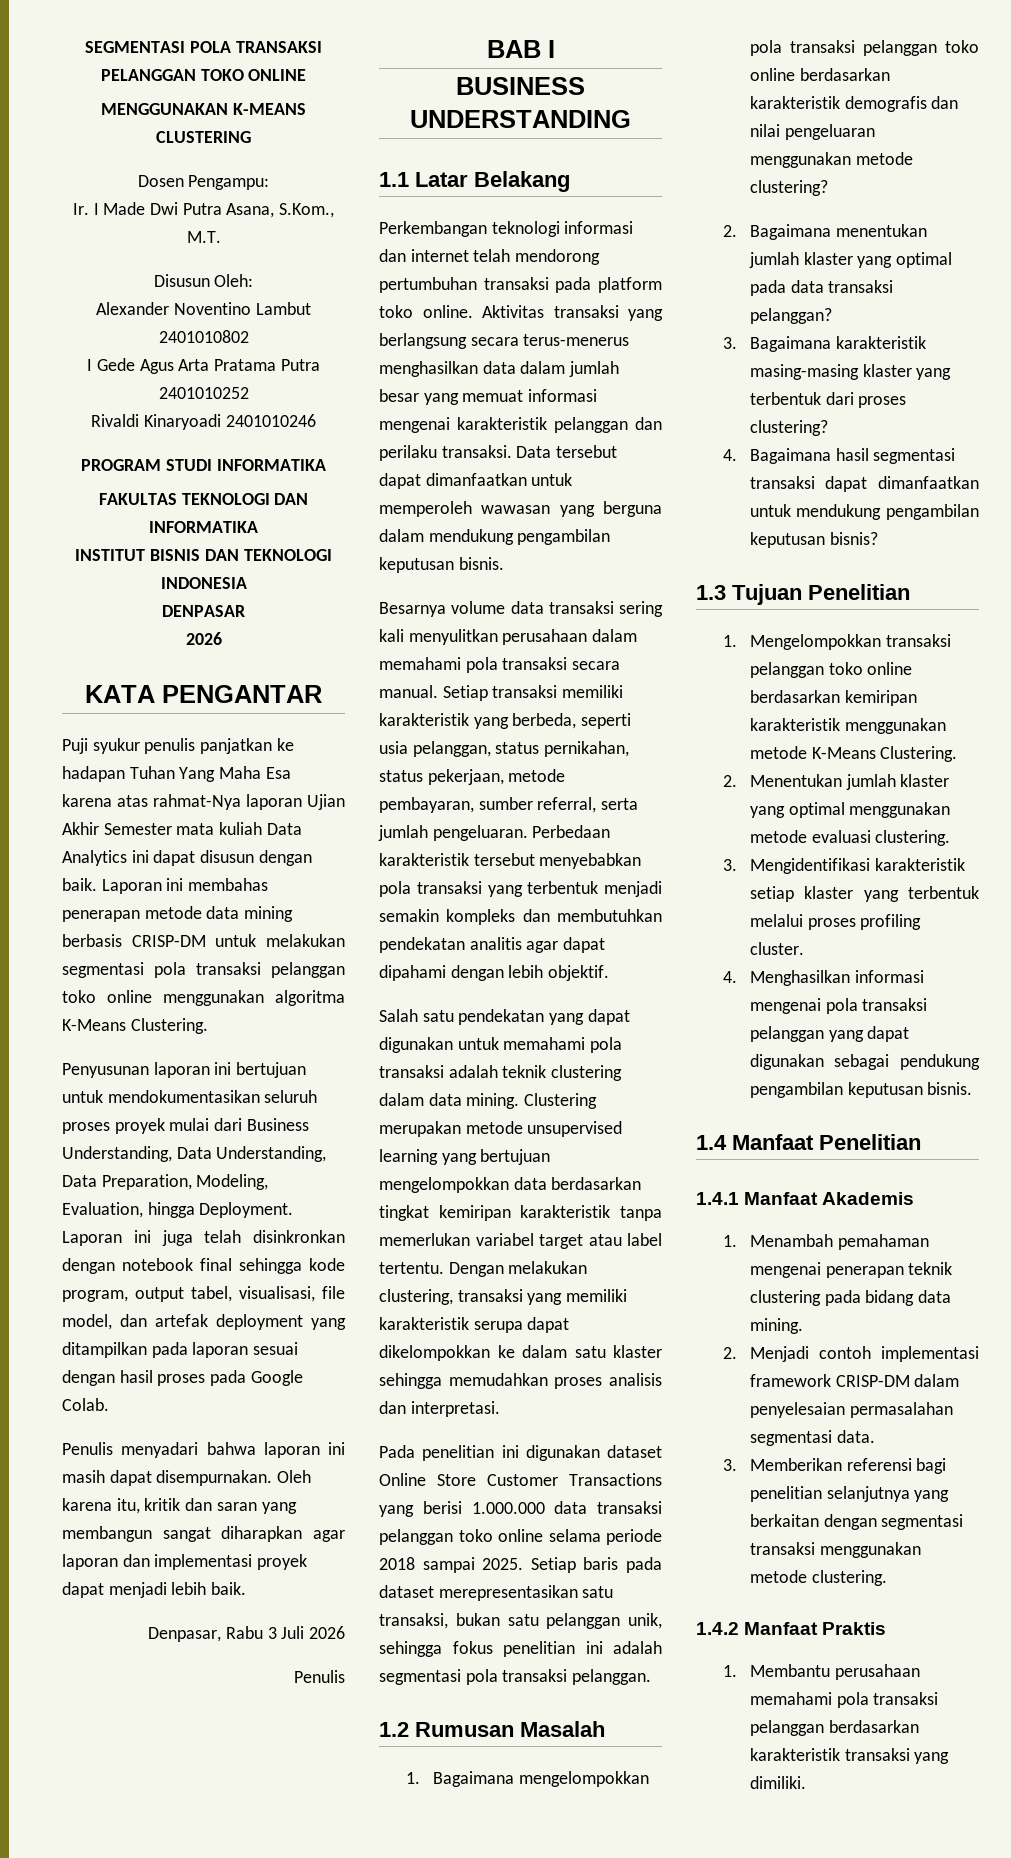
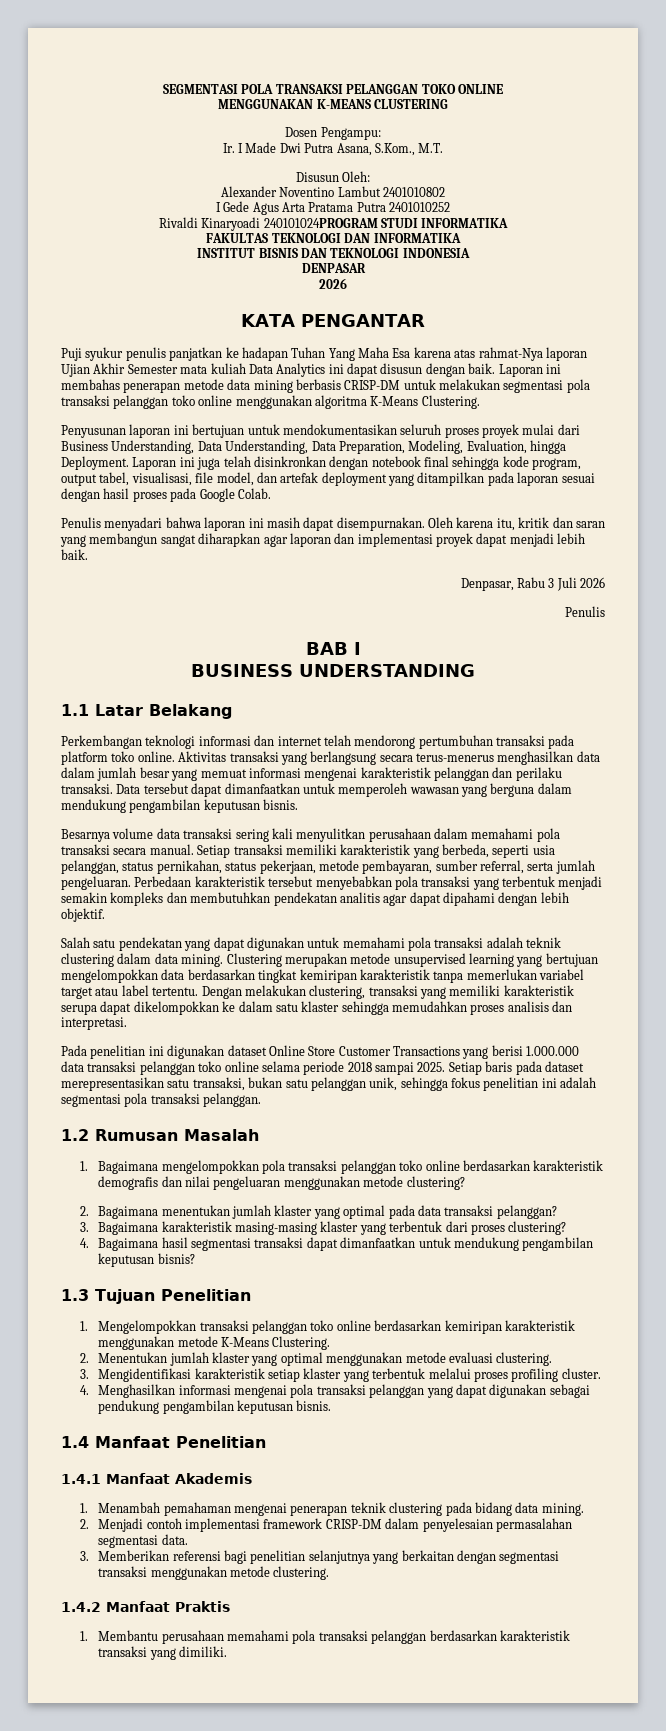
- Rivaldi Kinaryoadi 2401010246
- PROGRAM STUDI INFORMATIKA
+ Rivaldi Kinaryoadi 240101024PROGRAM STUDI INFORMATIKA

